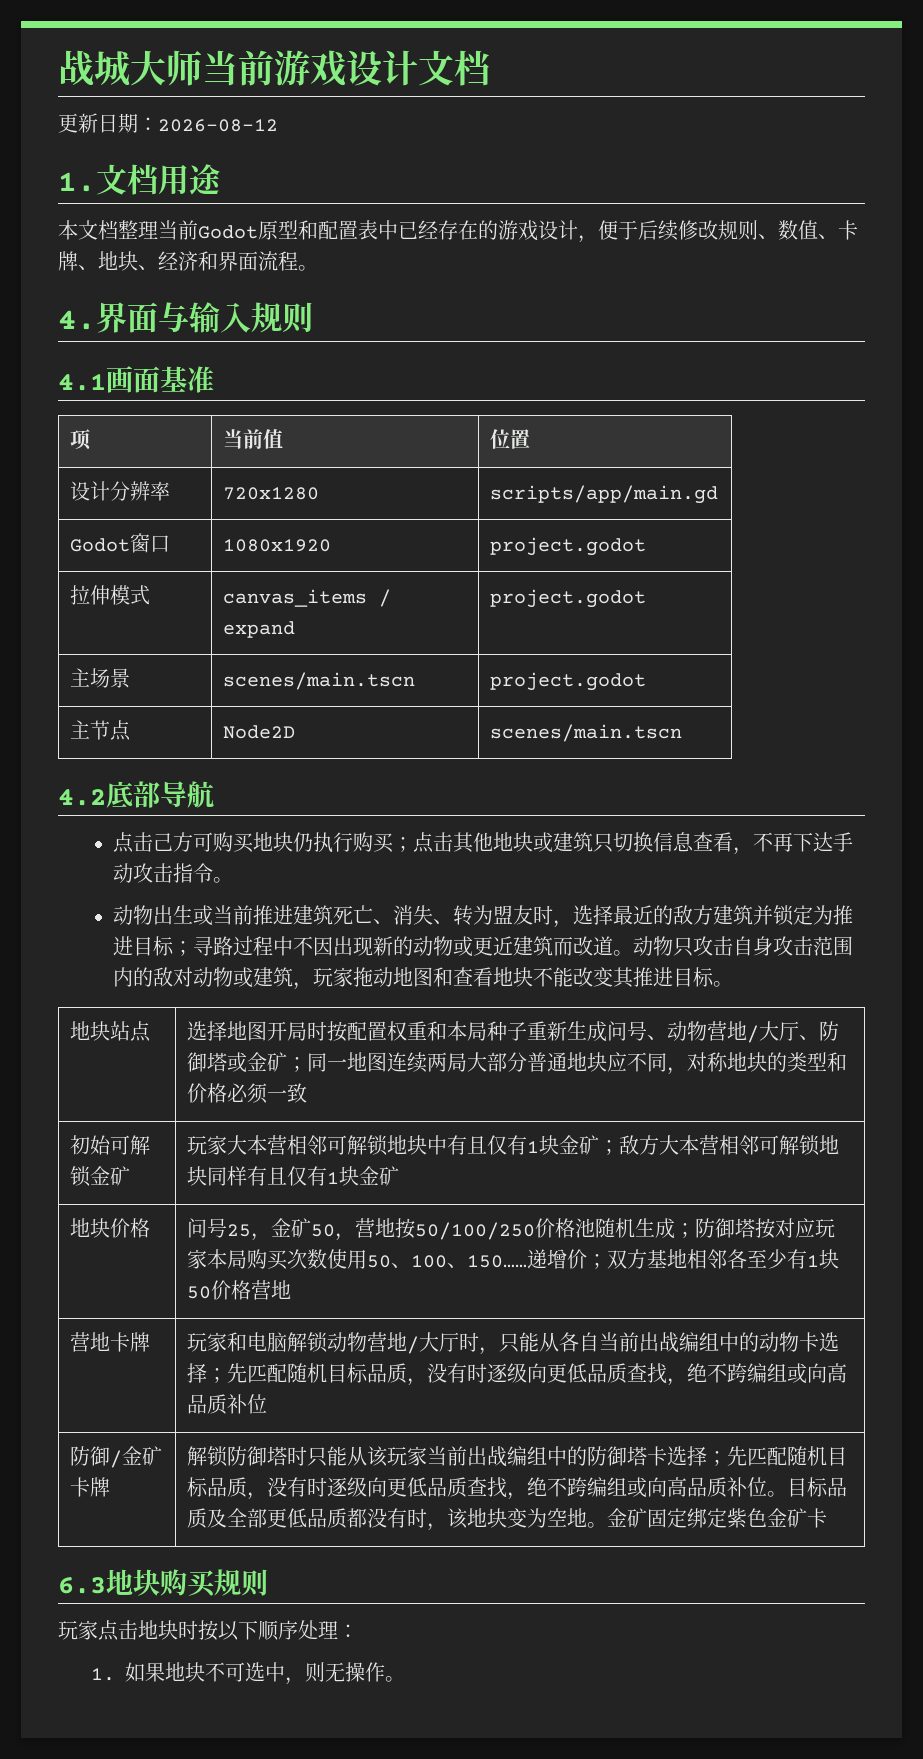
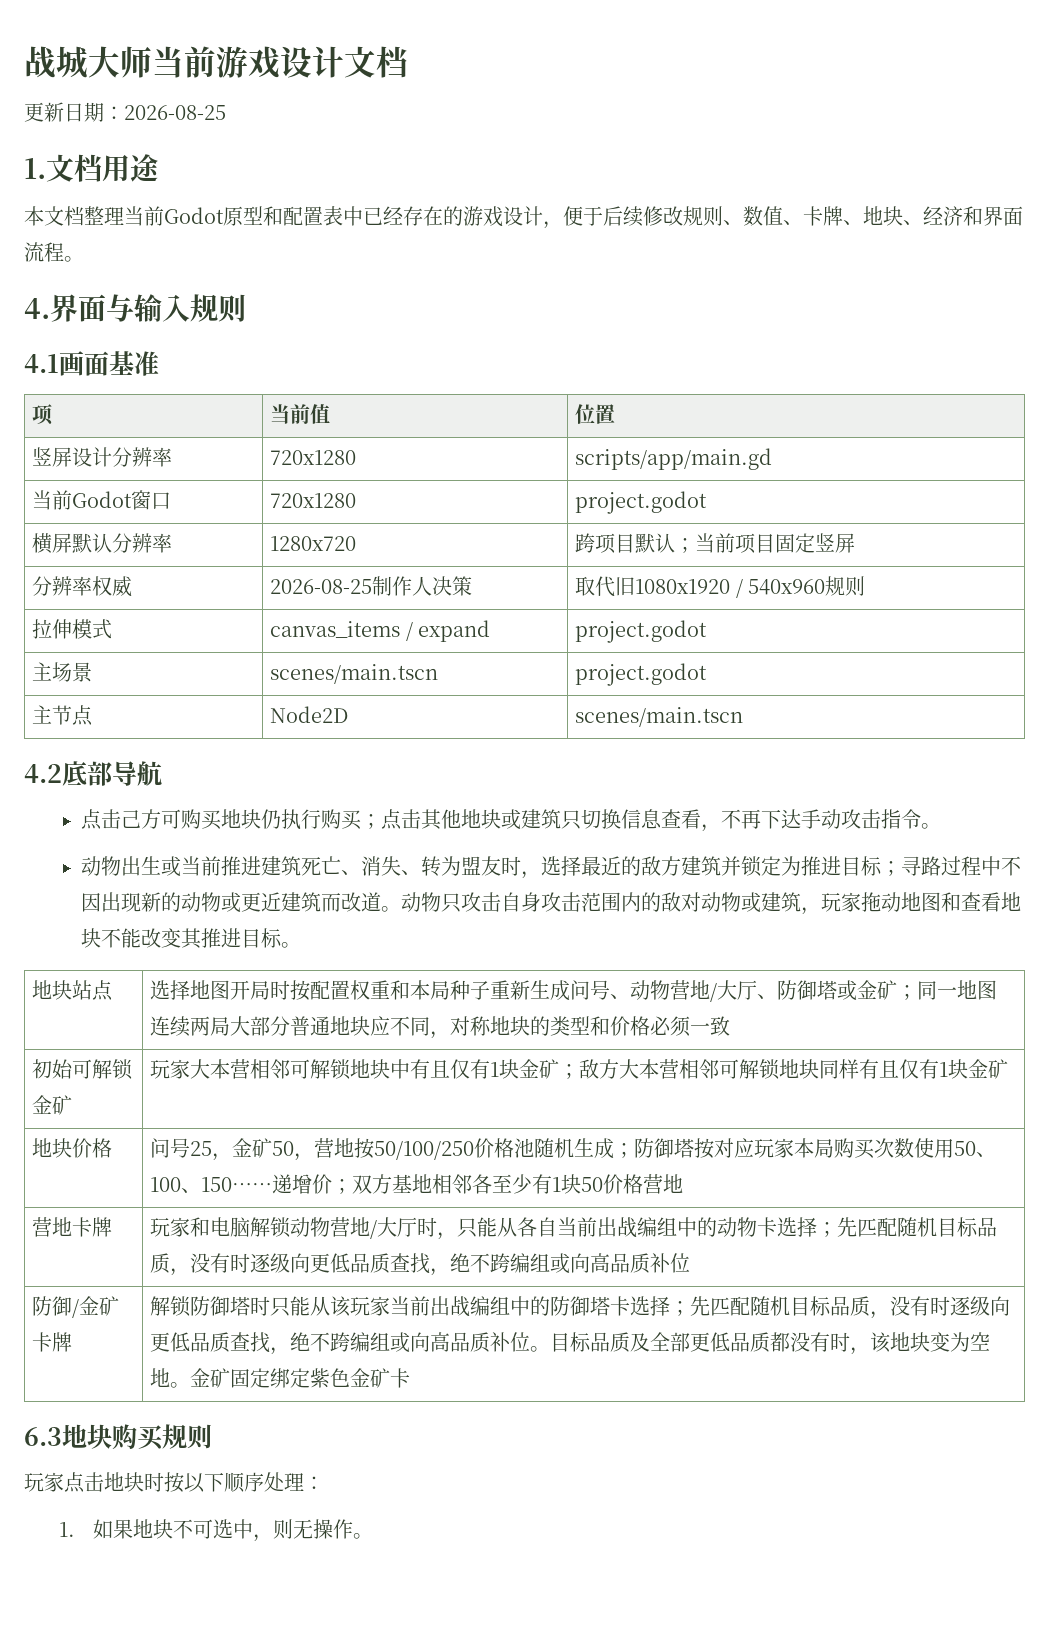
- 更新日期：2026-08-12
+ 更新日期：2026-08-25
- 设计分辨率 | 720x1280 | scripts/app/main.gd
+ 竖屏设计分辨率 | 720x1280 | scripts/app/main.gd
- Godot窗口 | 1080x1920 | project.godot
+ 当前Godot窗口 | 720x1280 | project.godot
+ 横屏默认分辨率 | 1280x720 | 跨项目默认；当前项目固定竖屏
+ 分辨率权威 | 2026-08-25制作人决策 | 取代旧1080x1920 / 540x960规则

